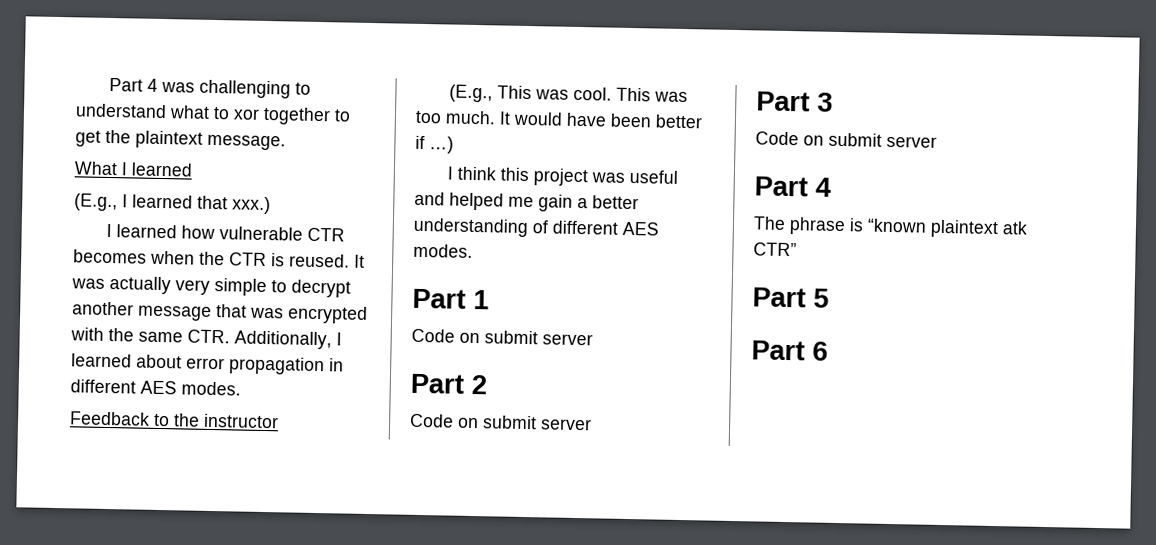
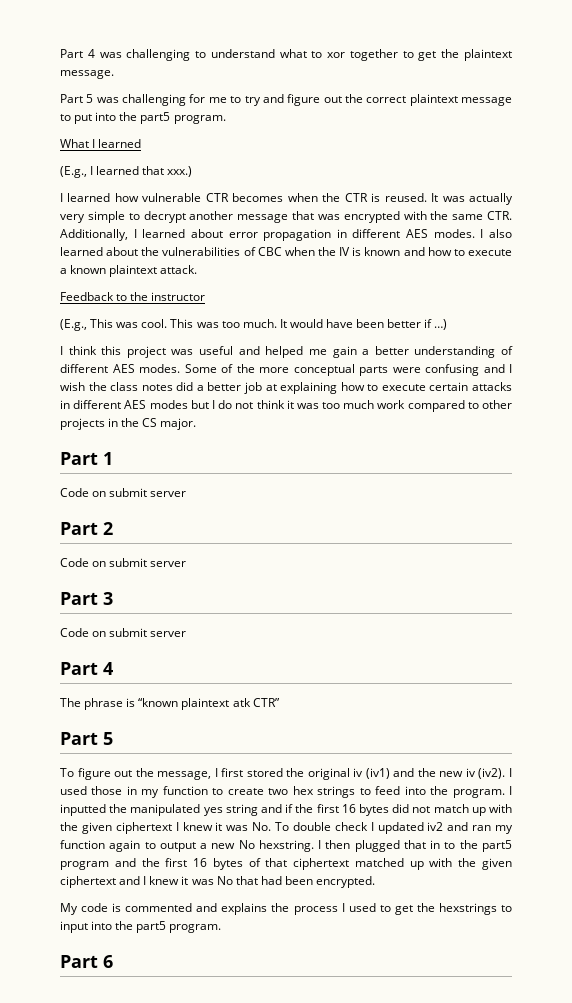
+ Part 5 was challenging for me to try and figure out the correct plaintext message to put into the part5 program.
+ I also learned about the vulnerabilities of CBC when the IV is known and how to execute a known plaintext attack.
+ Some of the more conceptual parts were confusing and I wish the class notes did a better job at explaining how to execute certain attacks in different AES modes but I do not think it was too much work compared to other projects in the CS major.
+ To figure out the message, I first stored the original iv (iv1) and the new iv (iv2). I used those in my function to create two hex strings to feed into the program. I inputted the manipulated yes string and if the first 16 bytes did not match up with the given ciphertext I knew it was No. To double check I updated iv2 and ran my function again to output a new No hexstring. I then plugged that in to the part5 program and the first 16 bytes of that ciphertext matched up with the given ciphertext and I knew it was No that had been encrypted.
+ My code is commented and explains the process I used to get the hexstrings to input into the part5 program.

